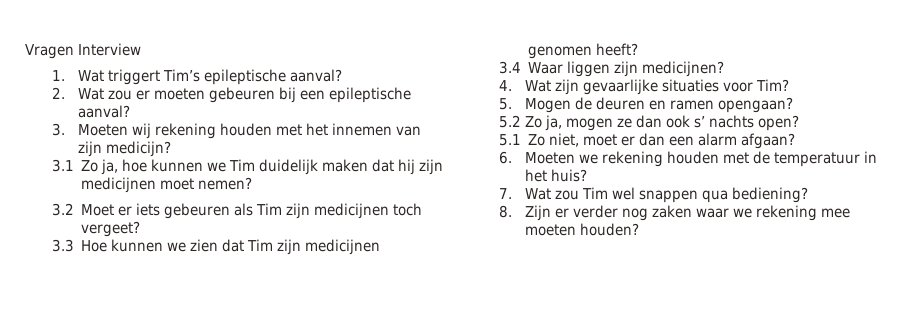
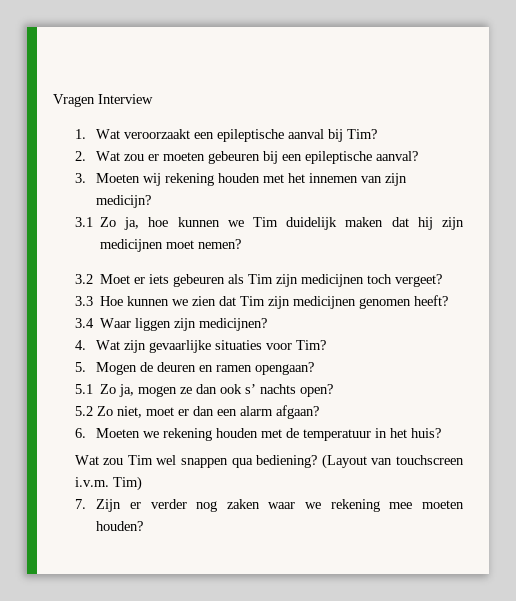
- 1. Wat triggert Tim’s epileptische aanval?
+ 1. Wat veroorzaakt een epileptische aanval bij Tim?
- 5.2 Zo ja, mogen ze dan ook s’ nachts open?
+ 5.1 Zo ja, mogen ze dan ook s’ nachts open?
- 5.1 Zo niet, moet er dan een alarm afgaan?
+ 5.2 Zo niet, moet er dan een alarm afgaan?
- 7. Wat zou Tim wel snappen qua bediening?
- 8. Zijn er verder nog zaken waar we rekening mee moeten houden?
+ Wat zou Tim wel snappen qua bediening? (Layout van touchscreen i.v.m. Tim)
+ 7. Zijn er verder nog zaken waar we rekening mee moeten houden?

